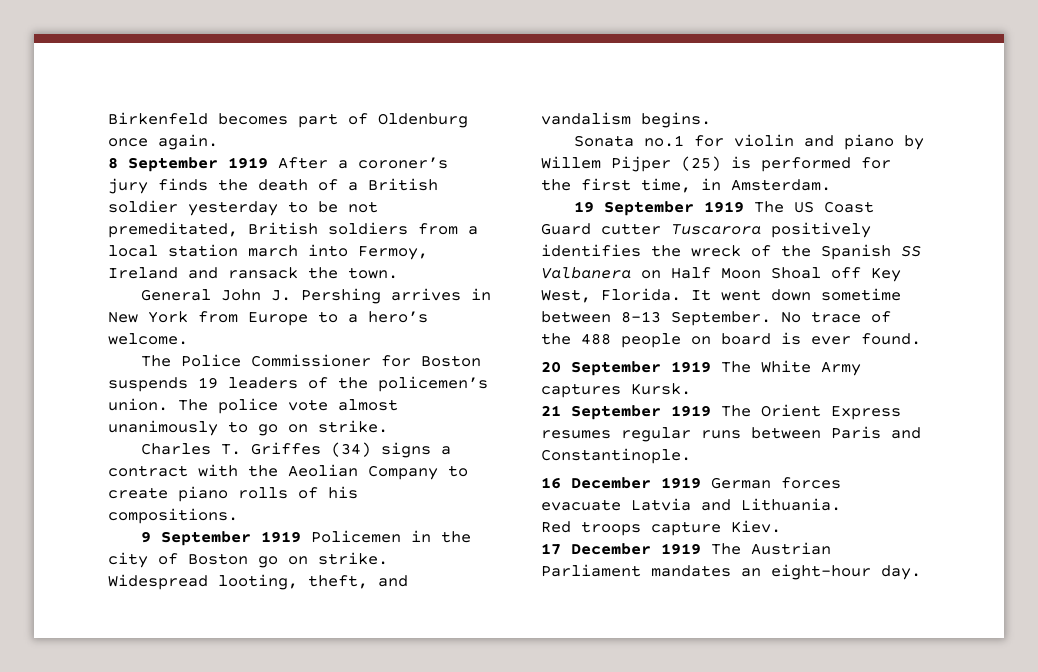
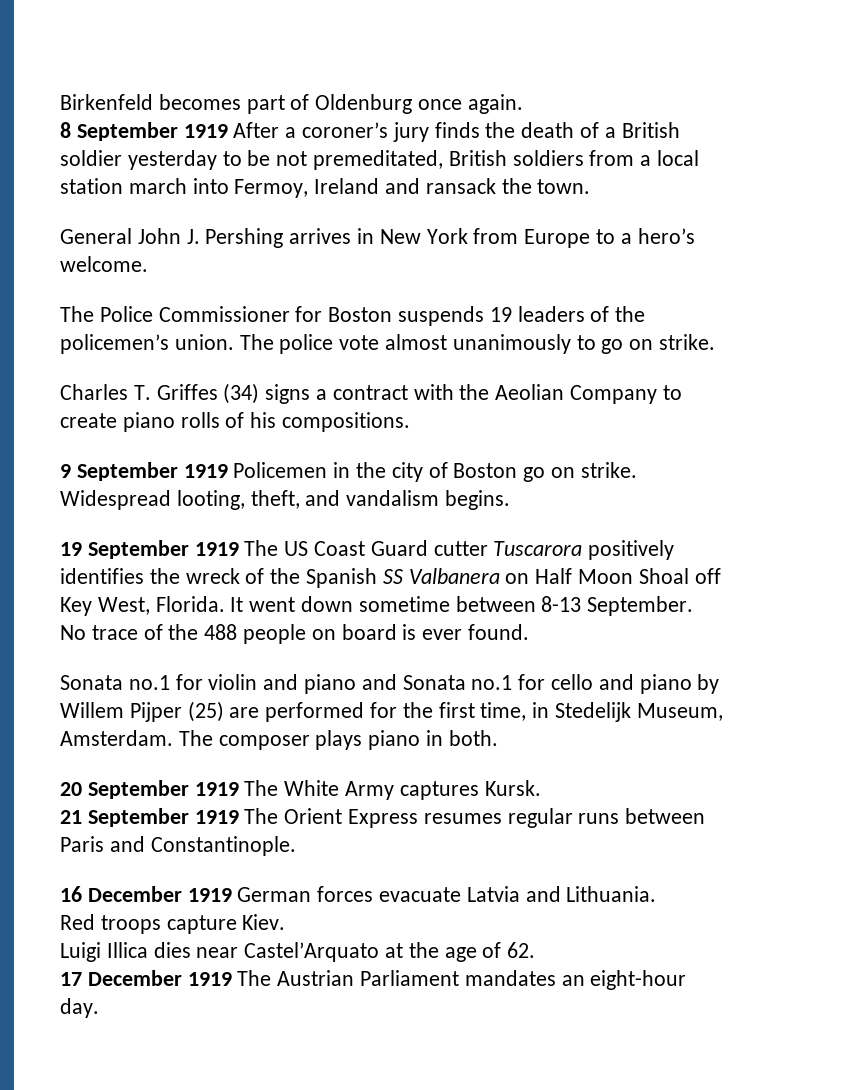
- Sonata no.1 for violin and piano by Willem Pijper (25) is performed for the first time, in Amsterdam.
+ Sonata no.1 for violin and piano and Sonata no.1 for cello and piano by Willem Pijper (25) are performed for the first time, in Stedelijk Museum, Amsterdam. The composer plays piano in both.
+ Luigi Illica dies near Castel’Arquato at the age of 62.

